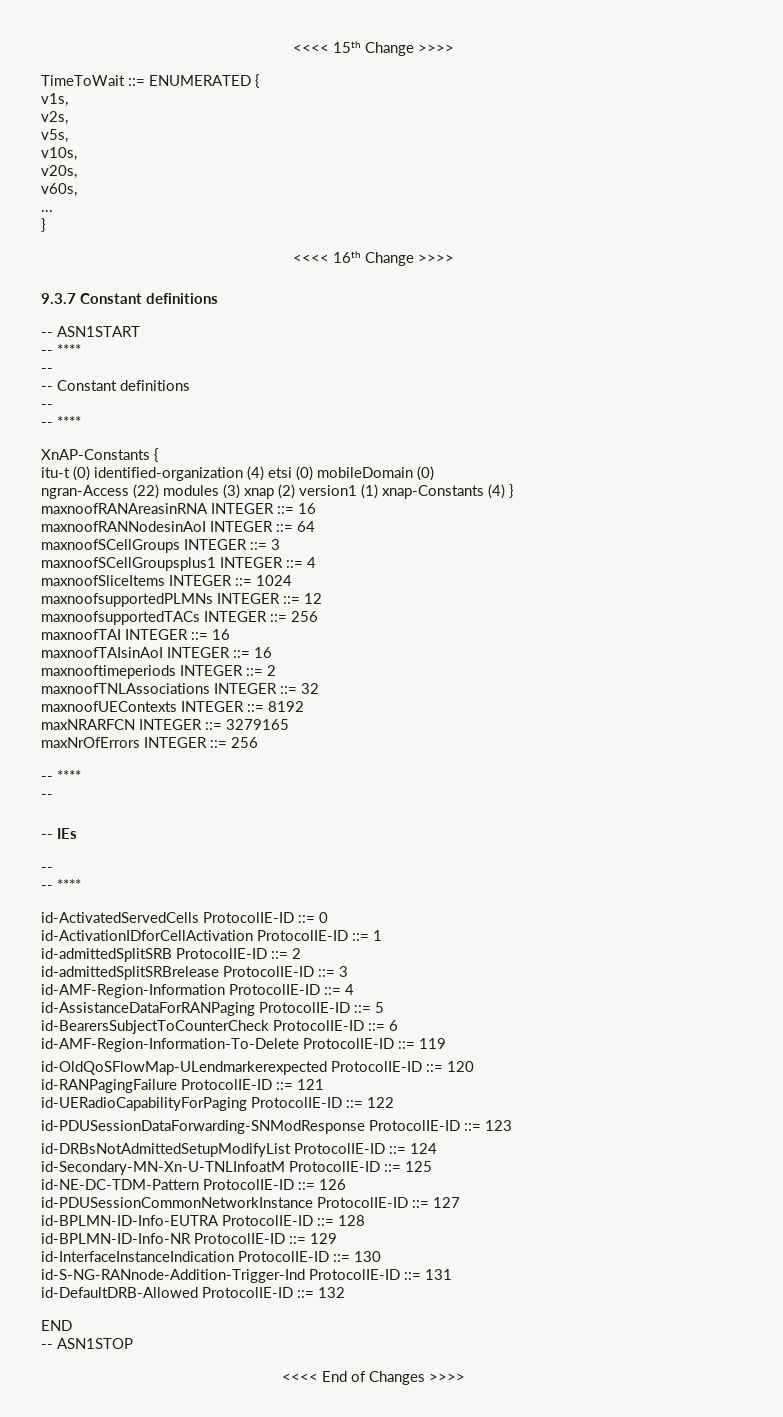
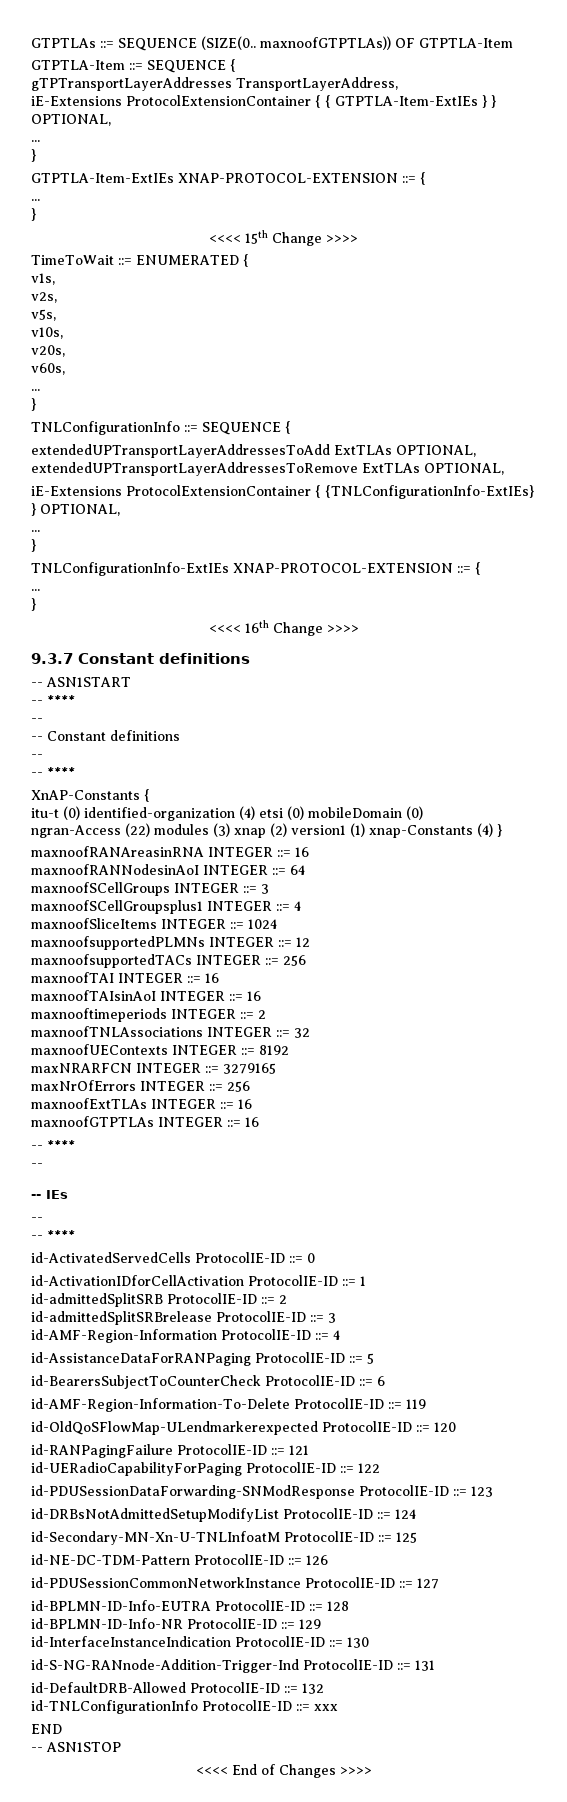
+ GTPTLAs ::= SEQUENCE (SIZE(0.. maxnoofGTPTLAs)) OF GTPTLA-Item
+ GTPTLA-Item ::= SEQUENCE {
+ gTPTransportLayerAddresses TransportLayerAddress,
+ iE-Extensions ProtocolExtensionContainer { { GTPTLA-Item-ExtIEs } } OPTIONAL,
+ ...
+ }
+ GTPTLA-Item-ExtIEs XNAP-PROTOCOL-EXTENSION ::= {
+ ...
+ }
+ TNLConfigurationInfo ::= SEQUENCE {
+ extendedUPTransportLayerAddressesToAdd ExtTLAs OPTIONAL, extendedUPTransportLayerAddressesToRemove ExtTLAs OPTIONAL,
+ iE-Extensions ProtocolExtensionContainer { {TNLConfigurationInfo-ExtIEs} } OPTIONAL,
+ ...
+ }
+ TNLConfigurationInfo-ExtIEs XNAP-PROTOCOL-EXTENSION ::= {
+ ...
+ }
+ maxnoofExtTLAs INTEGER ::= 16
+ maxnoofGTPTLAs INTEGER ::= 16
+ id-TNLConfigurationInfo ProtocolIE-ID ::= xxx

